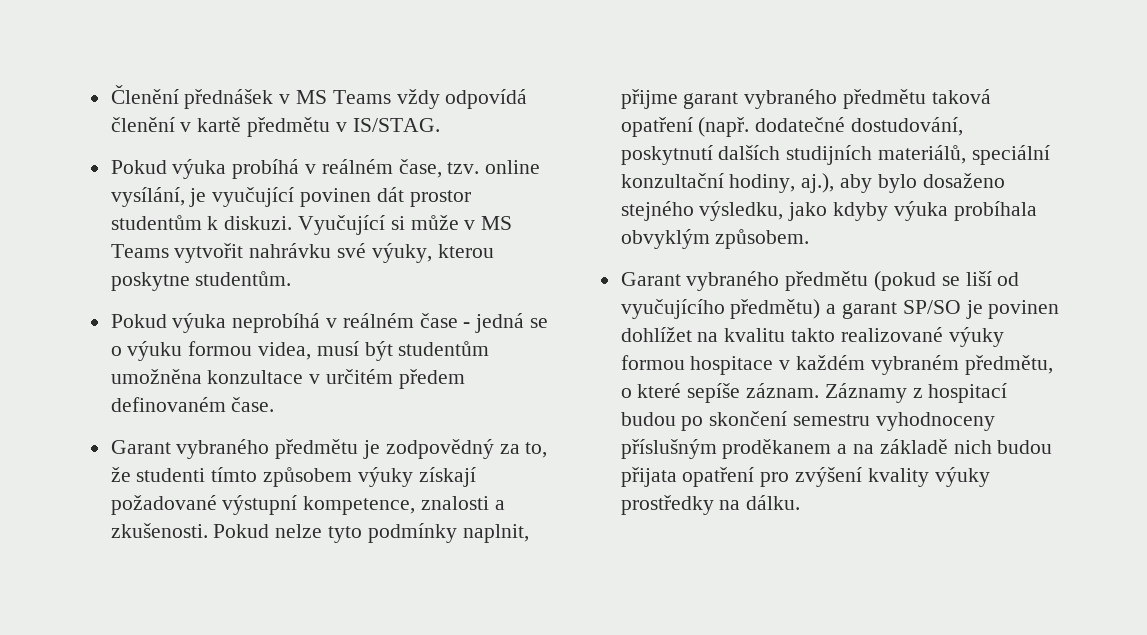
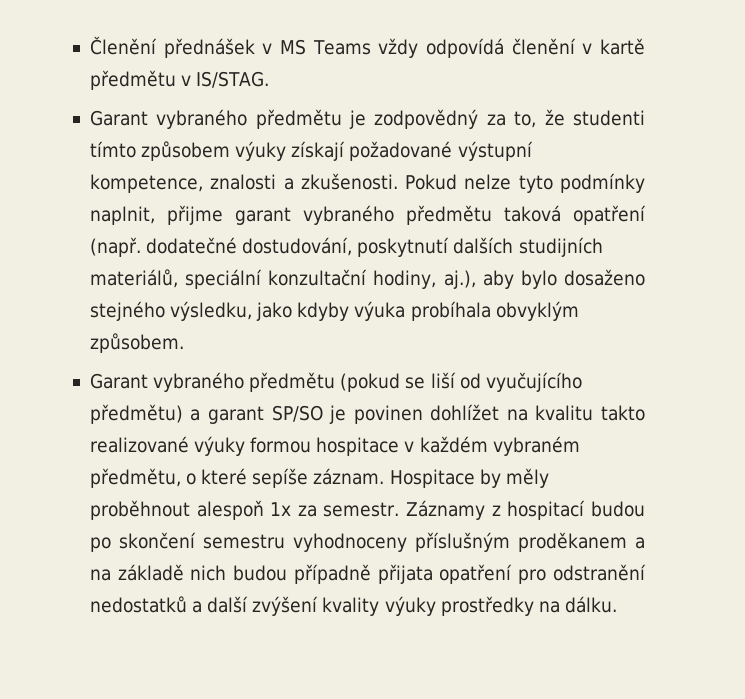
- Pokud výuka probíhá v reálném čase, tzv. online vysílání, je vyučující povinen dát prostor studentům k diskuzi. Vyučující si může v MS Teams vytvořit nahrávku své výuky, kterou poskytne studentům.
- Pokud výuka neprobíhá v reálném čase - jedná se o výuku formou videa, musí být studentům umožněna konzultace v určitém předem definovaném čase.
+ Hospitace by měly proběhnout alespoň 1x za semestr.
- Záznamy z hospitací budou po skončení semestru vyhodnoceny příslušným proděkanem a na základě nich budou přijata opatření pro zvýšení kvality výuky prostředky na dálku.
+ Záznamy z hospitací budou po skončení semestru vyhodnoceny příslušným proděkanem a na základě nich budou případně přijata opatření pro odstranění nedostatků a další zvýšení kvality výuky prostředky na dálku.

